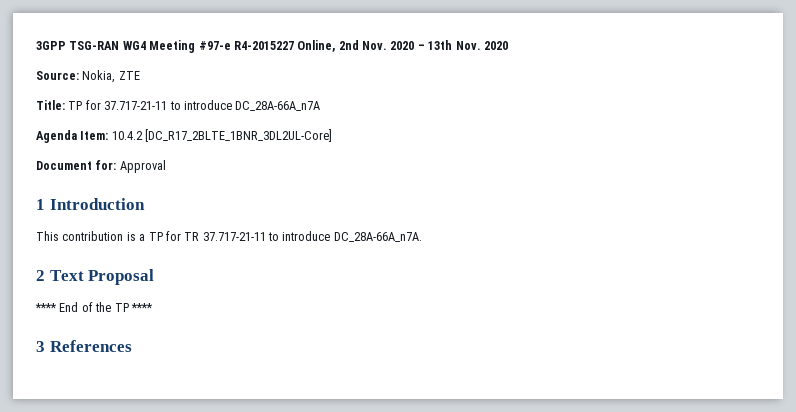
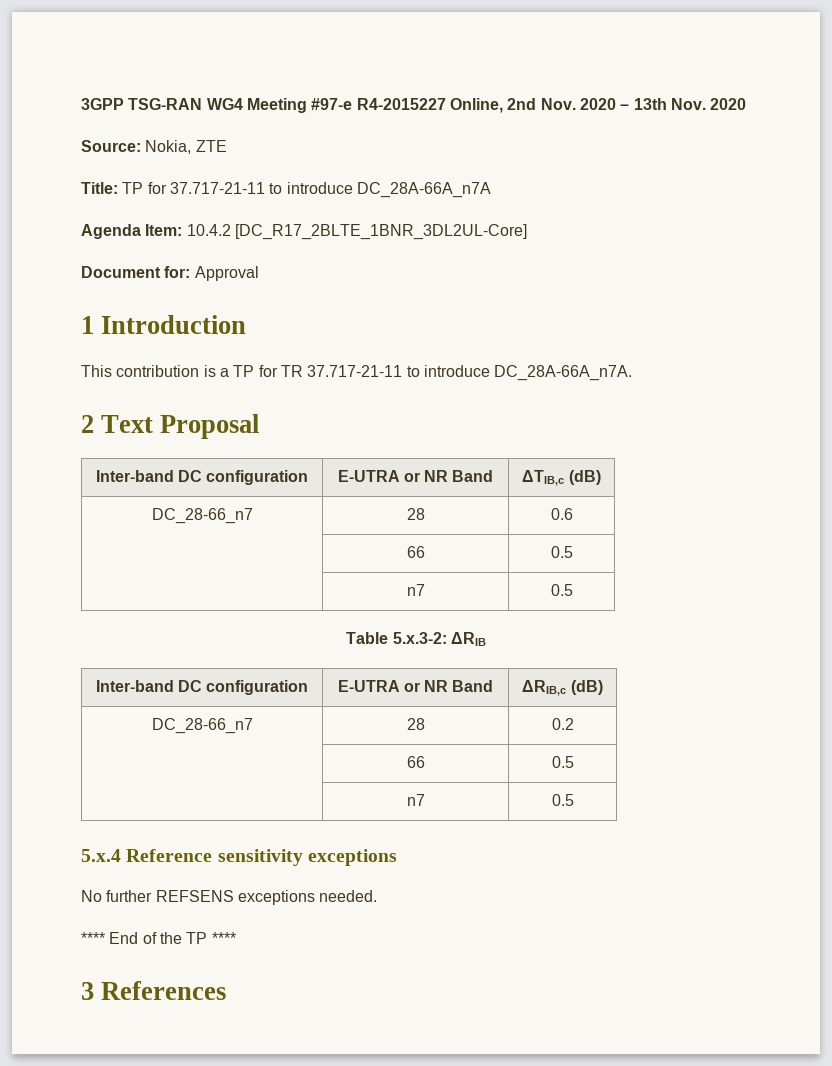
+ Inter-band DC configuration | E-UTRA or NR Band | ΔTIB,c (dB)
+ DC_28-66_n7 | 28 | 0.6
+ | 66 | 0.5
+ | n7 | 0.5
+ Table 5.x.3-2: ΔRIB
+ Inter-band DC configuration | E-UTRA or NR Band | ΔRIB,c (dB)
+ DC_28-66_n7 | 28 | 0.2
+ | 66 | 0.5
+ | n7 | 0.5
+ 5.x.4 Reference sensitivity exceptions
+ No further REFSENS exceptions needed.

